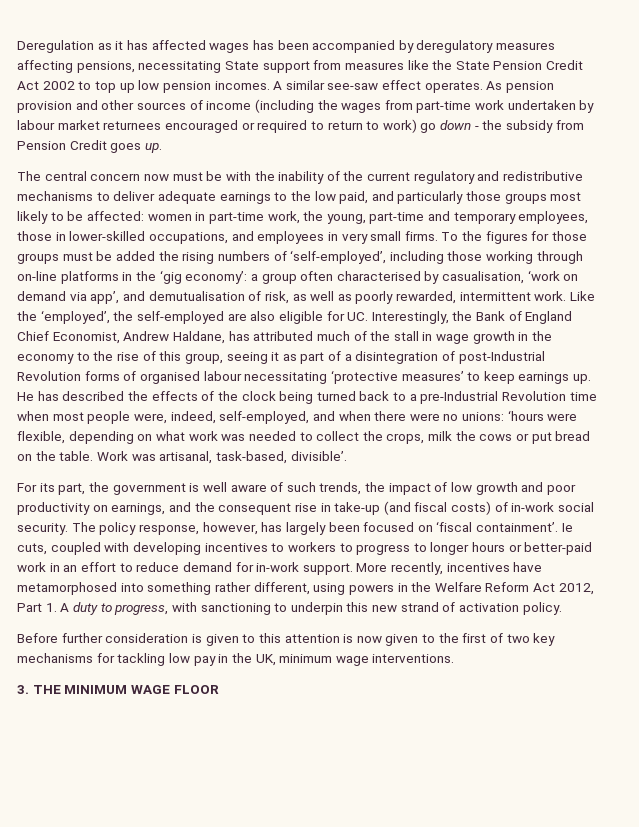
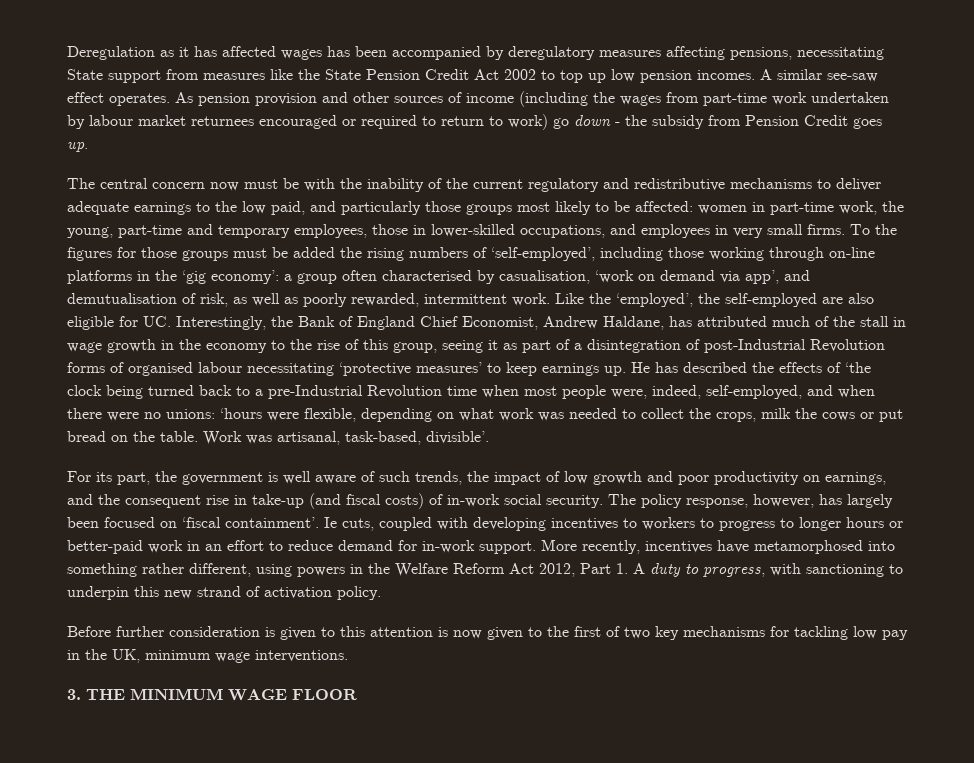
- He has described the effects of the clock being turned back to a pre-Industrial Revolution time when most people were, indeed, self-employed, and when there were no unions: ‘hours were flexible, depending on what work was needed to collect the crops, milk the cows or put bread on the table.
+ He has described the effects of ‘the clock being turned back to a pre-Industrial Revolution time when most people were, indeed, self-employed, and when there were no unions: ‘hours were flexible, depending on what work was needed to collect the crops, milk the cows or put bread on the table.

